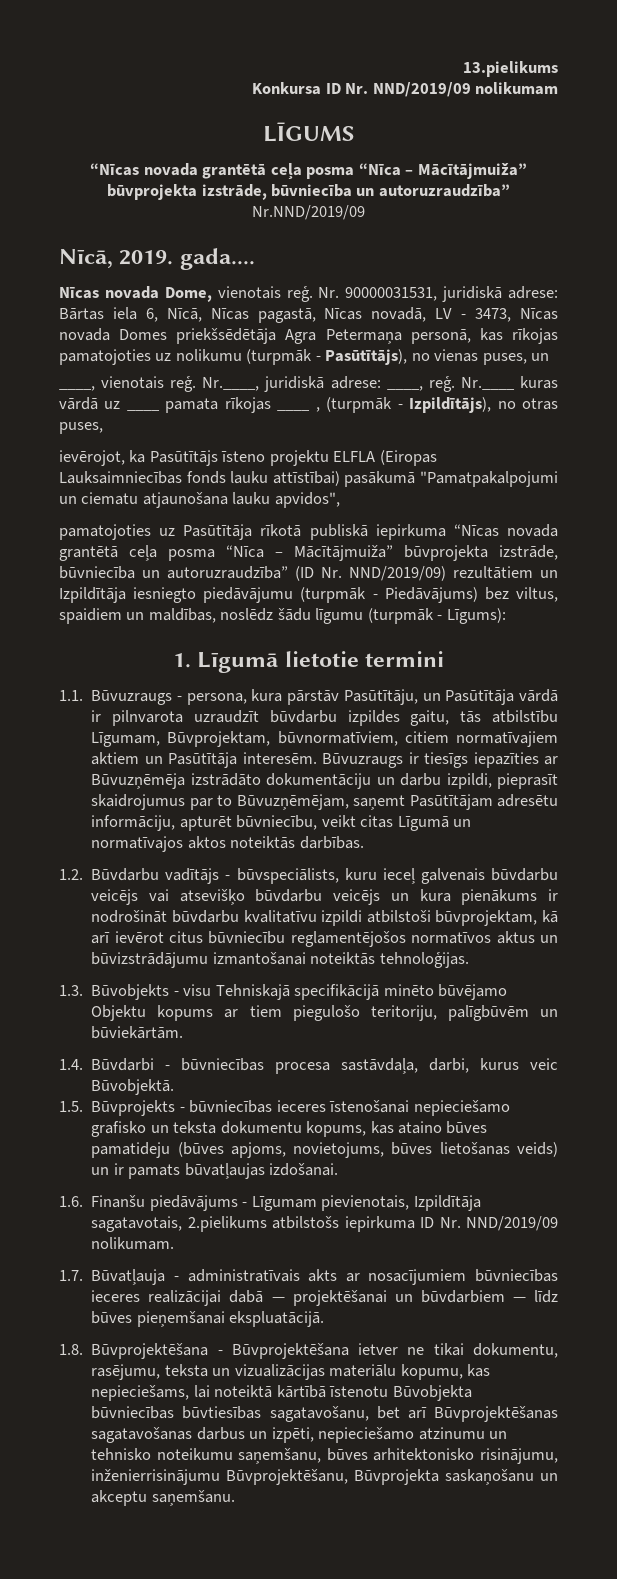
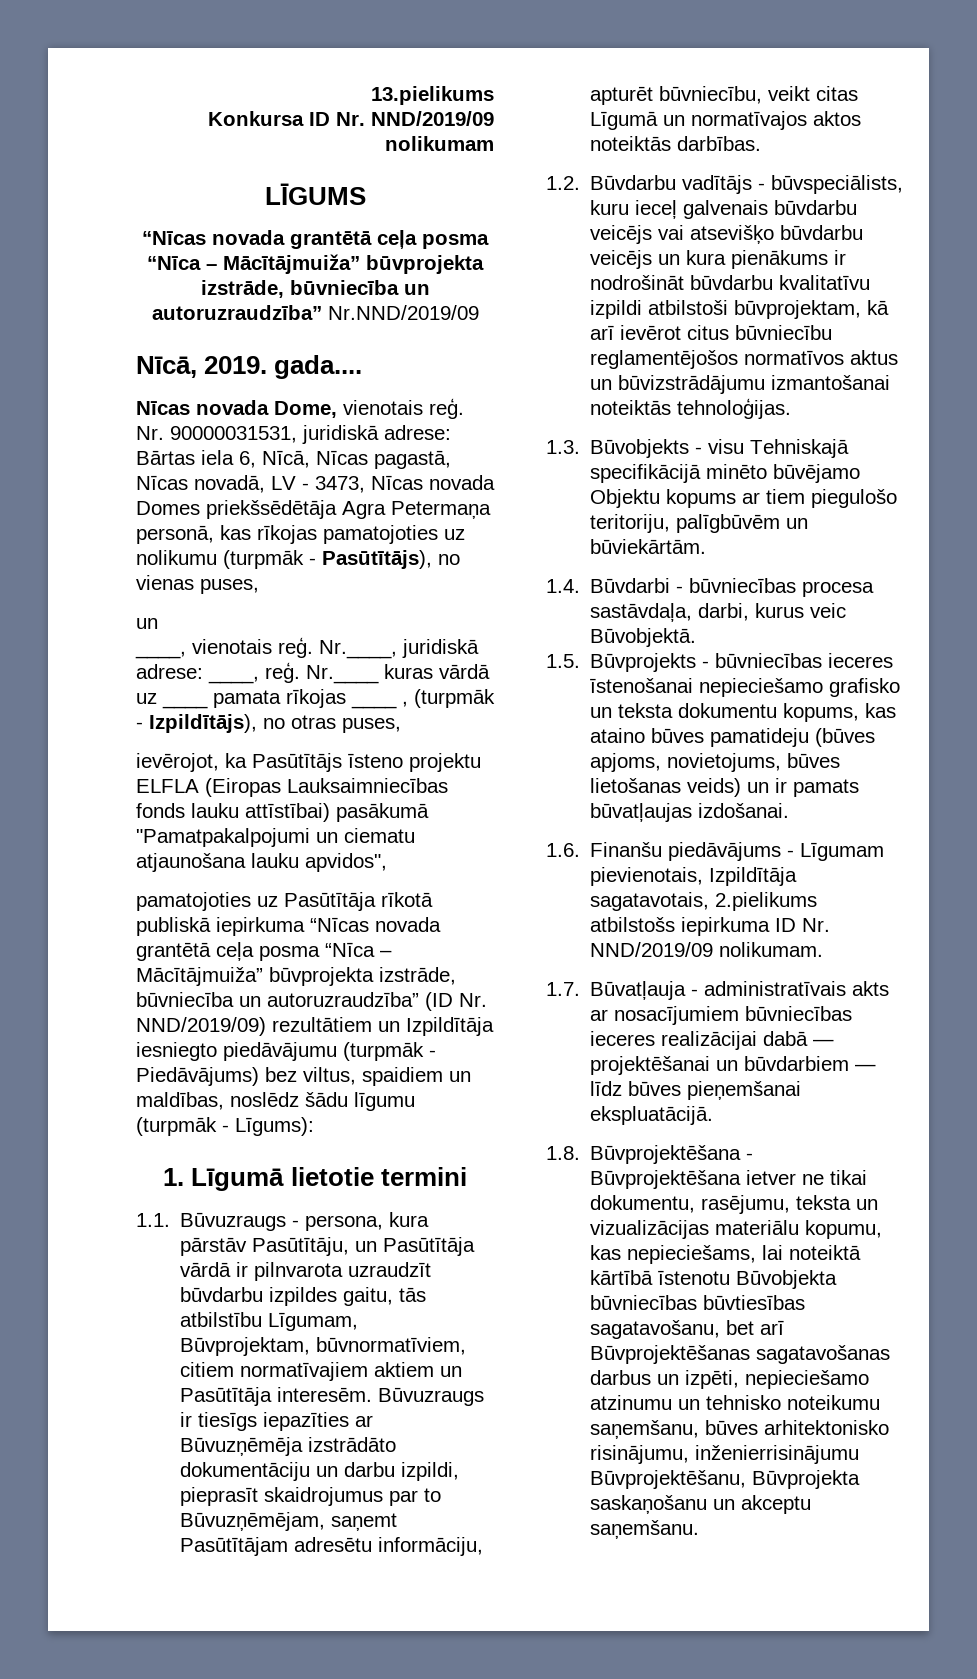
- Nr. 90000031531, juridiskā adrese: Bārtas iela 6, Nīcā, Nīcas pagastā, Nīcas novadā, LV - 3473, Nīcas novada Domes priekšsēdētāja Agra Petermaņa personā, kas rīkojas pamatojoties uz nolikumu (turpmāk - Pasūtītājs), no vienas puses, un
+ Nr. 90000031531, juridiskā adrese: Bārtas iela 6, Nīcā, Nīcas pagastā, Nīcas novadā, LV - 3473, Nīcas novada Domes priekšsēdētāja Agra Petermaņa personā, kas rīkojas pamatojoties uz nolikumu (turpmāk - Pasūtītājs), no vienas puses,
+ un

